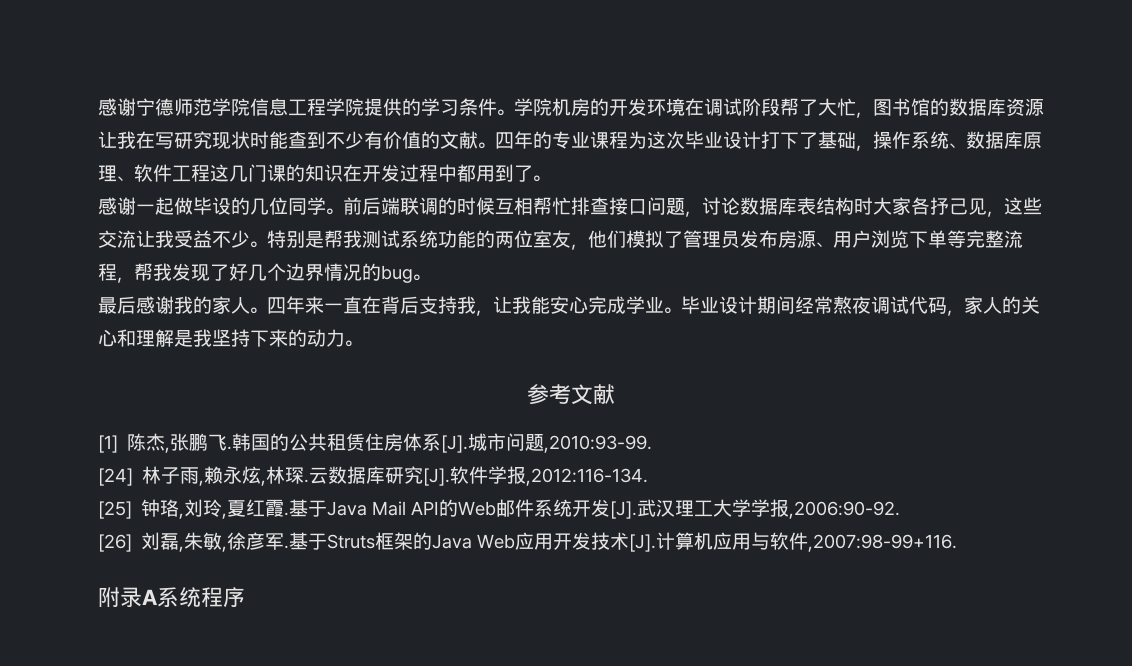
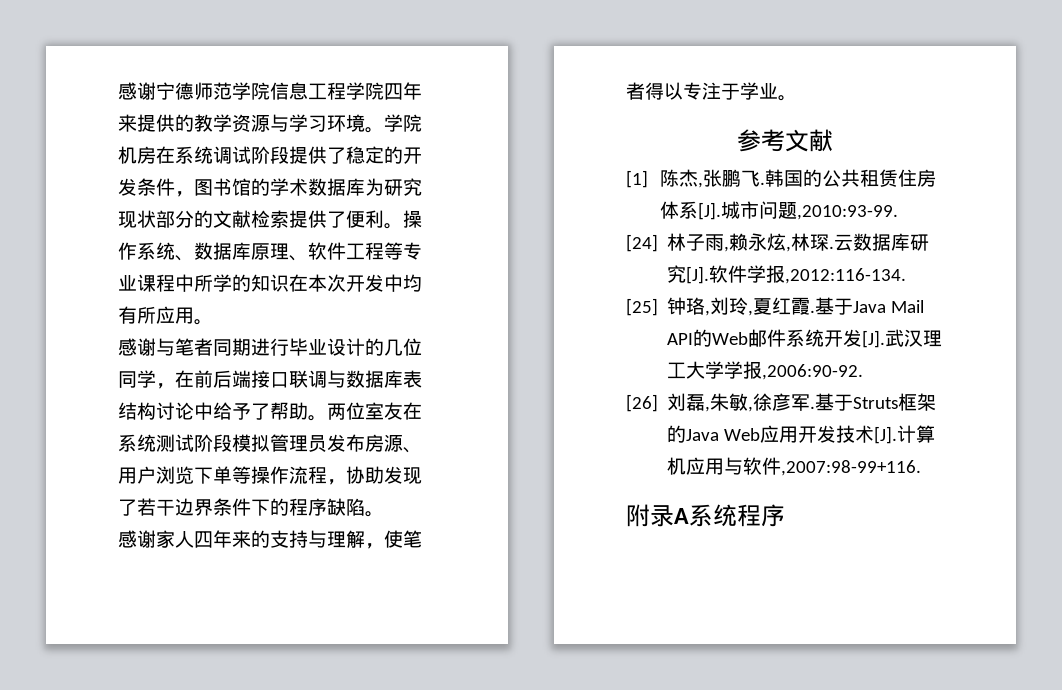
- 感谢宁德师范学院信息工程学院提供的学习条件。学院机房的开发环境在调试阶段帮了大忙，图书馆的数据库资源让我在写研究现状时能查到不少有价值的文献。四年的专业课程为这次毕业设计打下了基础，操作系统、数据库原理、软件工程这几门课的知识在开发过程中都用到了。
- 感谢一起做毕设的几位同学。前后端联调的时候互相帮忙排查接口问题，讨论数据库表结构时大家各抒己见，这些交流让我受益不少。特别是帮我测试系统功能的两位室友，他们模拟了管理员发布房源、用户浏览下单等完整流程，帮我发现了好几个边界情况的bug。
- 最后感谢我的家人。四年来一直在背后支持我，让我能安心完成学业。毕业设计期间经常熬夜调试代码，家人的关心和理解是我坚持下来的动力。
+ 感谢宁德师范学院信息工程学院四年来提供的教学资源与学习环境。学院机房在系统调试阶段提供了稳定的开发条件，图书馆的学术数据库为研究现状部分的文献检索提供了便利。操作系统、数据库原理、软件工程等专业课程中所学的知识在本次开发中均有所应用。
+ 感谢与笔者同期进行毕业设计的几位同学，在前后端接口联调与数据库表结构讨论中给予了帮助。两位室友在系统测试阶段模拟管理员发布房源、用户浏览下单等操作流程，协助发现了若干边界条件下的程序缺陷。
+ 感谢家人四年来的支持与理解，使笔者得以专注于学业。

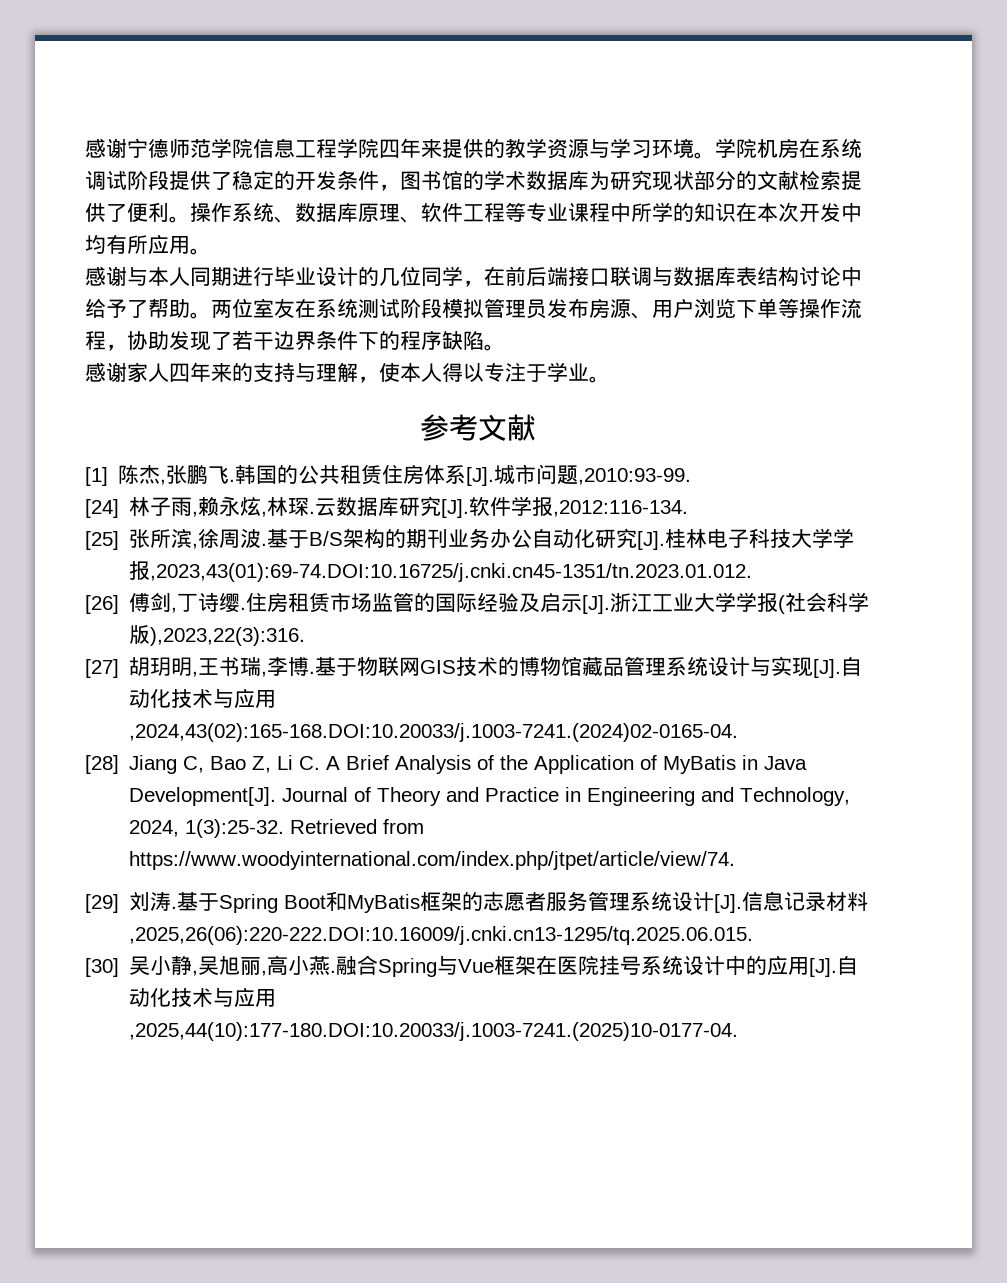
- 感谢与笔者同期进行毕业设计的几位同学，在前后端接口联调与数据库表结构讨论中给予了帮助。
+ 感谢与本人同期进行毕业设计的几位同学，在前后端接口联调与数据库表结构讨论中给予了帮助。
- 感谢家人四年来的支持与理解，使笔者得以专注于学业。
+ 感谢家人四年来的支持与理解，使本人得以专注于学业。
- [25]钟珞,刘玲,夏红霞.基于Java Mail API的Web邮件系统开发[J].武汉理工大学学报,2006:90-92.
- [26]刘磊,朱敏,徐彦军.基于Struts框架的Java Web应用开发技术[J].计算机应用与软件,2007:98-99+116.
- 附录A系统程序
+ [25]张所滨,徐周波.基于B/S架构的期刊业务办公自动化研究[J].桂林电子科技大学学报,2023,43(01):69-74.DOI:10.16725/j.cnki.cn45-1351/tn.2023.01.012.
+ [26]傅剑,丁诗缨.住房租赁市场监管的国际经验及启示[J].浙江工业大学学报(社会科学版),2023,22(3):316.
+ [27]胡玥明,王书瑞,李博.基于物联网GIS技术的博物馆藏品管理系统设计与实现[J].自动化技术与应用,2024,43(02):165-168.DOI:10.20033/j.1003-7241.(2024)02-0165-04.
+ [28] Jiang C, Bao Z, Li C. A Brief Analysis of the Application of MyBatis in Java Development[J]. Journal of Theory and Practice in Engineering and Technology, 2024, 1(3):25-32. Retrieved from https://www.woodyinternational.com/index.php/jtpet/article/view/74.
+ [29]刘涛.基于Spring Boot和MyBatis框架的志愿者服务管理系统设计[J].信息记录材料,2025,26(06):220-222.DOI:10.16009/j.cnki.cn13-1295/tq.2025.06.015.
+ [30]吴小静,吴旭丽,高小燕.融合Spring与Vue框架在医院挂号系统设计中的应用[J].自动化技术与应用,2025,44(10):177-180.DOI:10.20033/j.1003-7241.(2025)10-0177-04.

